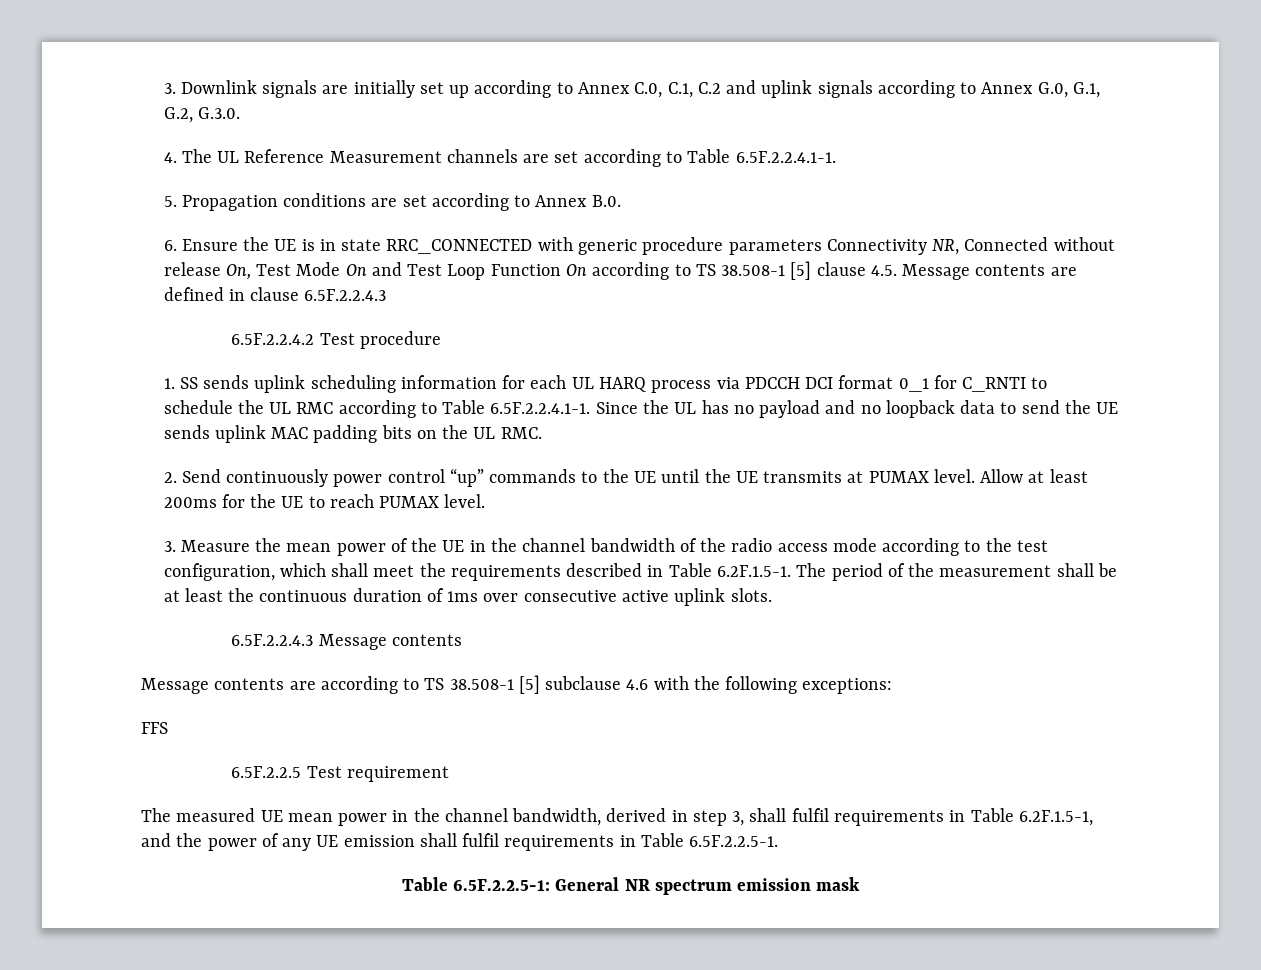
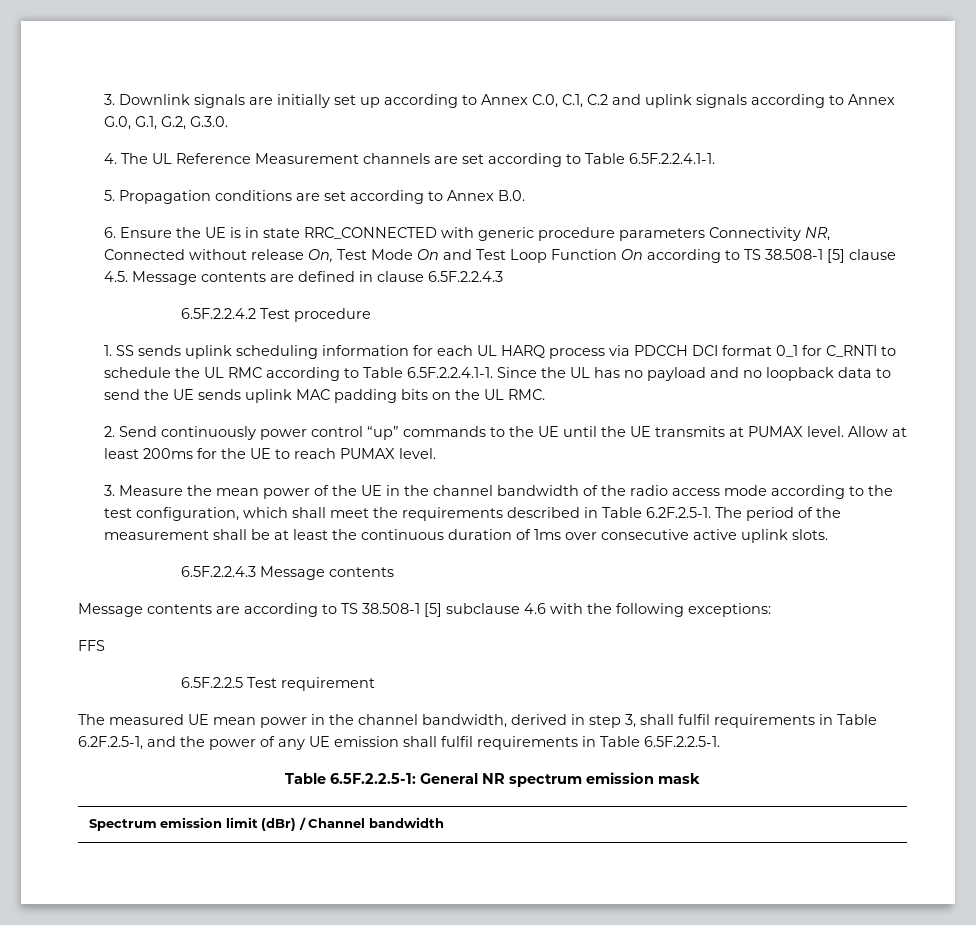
- 3. Measure the mean power of the UE in the channel bandwidth of the radio access mode according to the test configuration, which shall meet the requirements described in Table 6.2F.1.5-1. The period of the measurement shall be at least the continuous duration of 1ms over consecutive active uplink slots.
+ 3. Measure the mean power of the UE in the channel bandwidth of the radio access mode according to the test configuration, which shall meet the requirements described in Table 6.2F.2.5-1. The period of the measurement shall be at least the continuous duration of 1ms over consecutive active uplink slots.
- The measured UE mean power in the channel bandwidth, derived in step 3, shall fulfil requirements in Table 6.2F.1.5-1, and the power of any UE emission shall fulfil requirements in Table 6.5F.2.2.5-1.
+ The measured UE mean power in the channel bandwidth, derived in step 3, shall fulfil requirements in Table 6.2F.2.5-1, and the power of any UE emission shall fulfil requirements in Table 6.5F.2.2.5-1.
+ Spectrum emission limit (dBr) / Channel bandwidth

